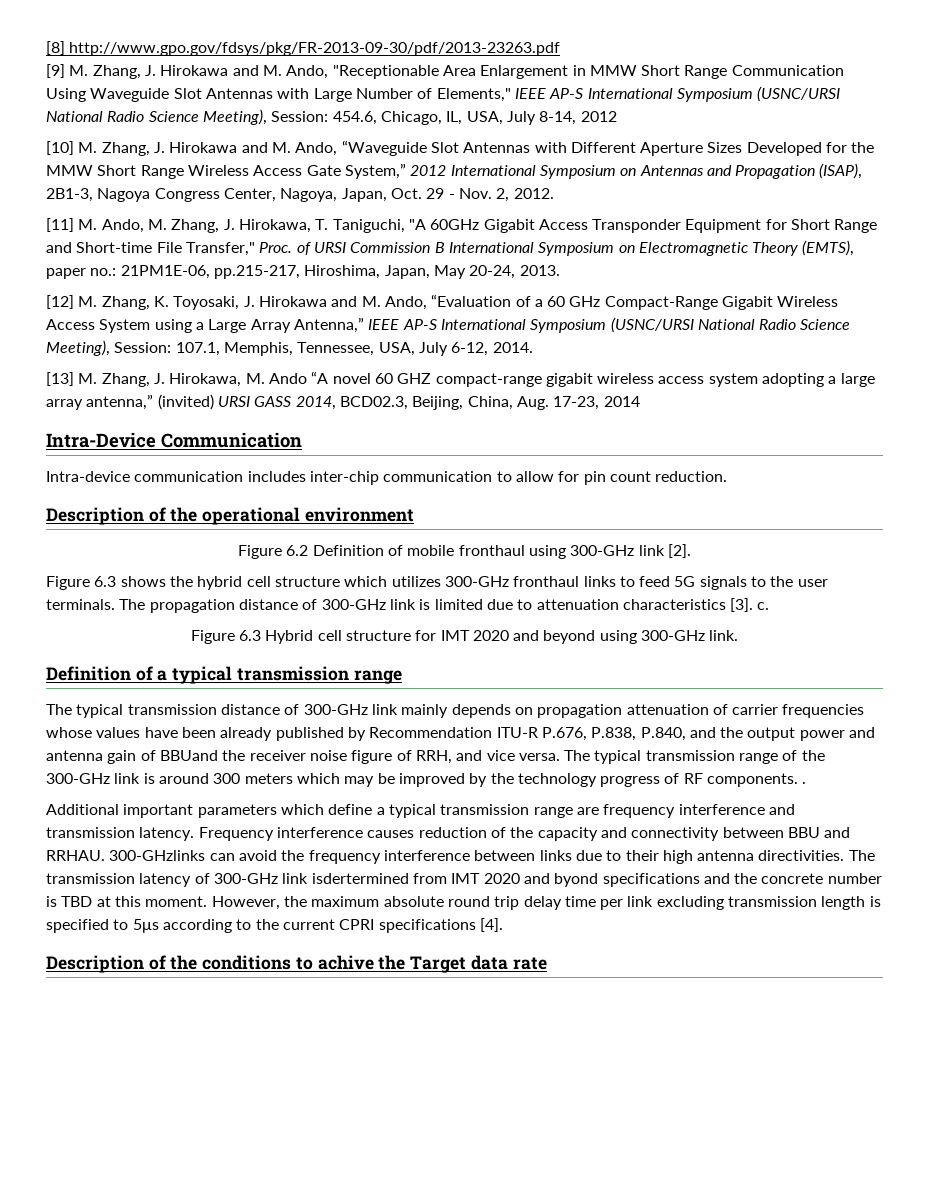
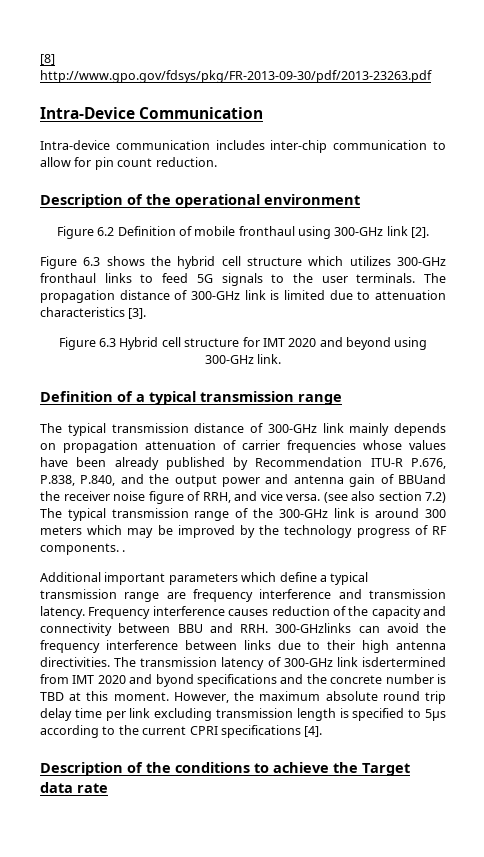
- [9] M. Zhang, J. Hirokawa and M. Ando, "Receptionable Area Enlargement in MMW Short Range Communication Using Waveguide Slot Antennas with Large Number of Elements," IEEE AP-S International Symposium (USNC/URSI National Radio Science Meeting), Session: 454.6, Chicago, IL, USA, July 8-14, 2012
- [10] M. Zhang, J. Hirokawa and M. Ando, “Waveguide Slot Antennas with Different Aperture Sizes Developed for the MMW Short Range Wireless Access Gate System,” 2012 International Symposium on Antennas and Propagation (ISAP), 2B1-3, Nagoya Congress Center, Nagoya, Japan, Oct. 29 - Nov. 2, 2012.
- [11] M. Ando, M. Zhang, J. Hirokawa, T. Taniguchi, "A 60GHz Gigabit Access Transponder Equipment for Short Range and Short-time File Transfer," Proc. of URSI Commission B International Symposium on Electromagnetic Theory (EMTS), paper no.: 21PM1E-06, pp.215-217, Hiroshima, Japan, May 20-24, 2013.
- [12] M. Zhang, K. Toyosaki, J. Hirokawa and M. Ando, “Evaluation of a 60 GHz Compact-Range Gigabit Wireless Access System using a Large Array Antenna,” IEEE AP-S International Symposium (USNC/URSI National Radio Science Meeting), Session: 107.1, Memphis, Tennessee, USA, July 6-12, 2014.
- [13] M. Zhang, J. Hirokawa, M. Ando “A novel 60 GHZ compact-range gigabit wireless access system adopting a large array antenna,” (invited) URSI GASS 2014, BCD02.3, Beijing, China, Aug. 17-23, 2014
- The propagation distance of 300-GHz link is limited due to attenuation characteristics [3]. c.
+ The propagation distance of 300-GHz link is limited due to attenuation characteristics [3].
- The typical transmission range of the 300-GHz link is around 300 meters which may be improved by the technology progress of RF components. .
+ (see also section 7.2) The typical transmission range of the 300-GHz link is around 300 meters which may be improved by the technology progress of RF components. .
- Frequency interference causes reduction of the capacity and connectivity between BBU and RRHAU. 300-GHzlinks can avoid the frequency interference between links due to their high antenna directivities.
+ Frequency interference causes reduction of the capacity and connectivity between BBU and RRH. 300-GHzlinks can avoid the frequency interference between links due to their high antenna directivities.
- Description of the conditions to achive the Target data rate
+ Description of the conditions to achieve the Target data rate

